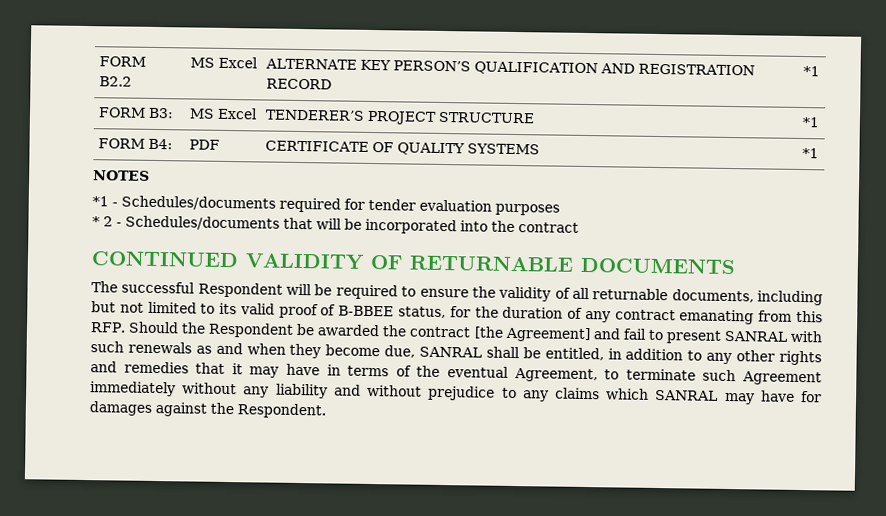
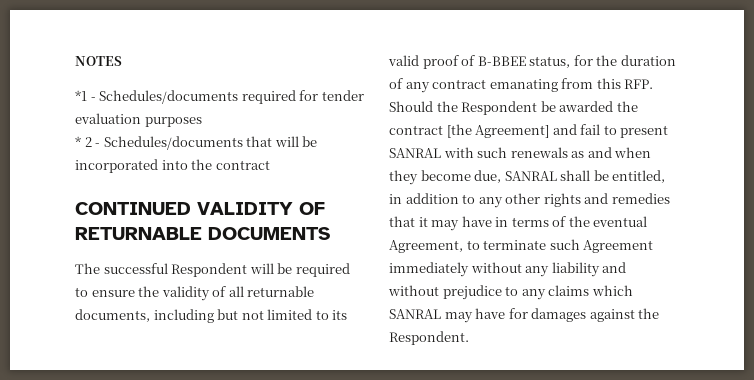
- FORM B2.2 | MS Excel | ALTERNATE KEY PERSON’S QUALIFICATION AND REGISTRATION RECORD | *1
- FORM B3: | MS Excel | TENDERER’S PROJECT STRUCTURE | *1
- FORM B4: | PDF | CERTIFICATE OF QUALITY SYSTEMS | *1

